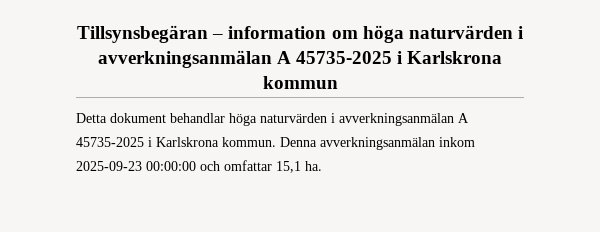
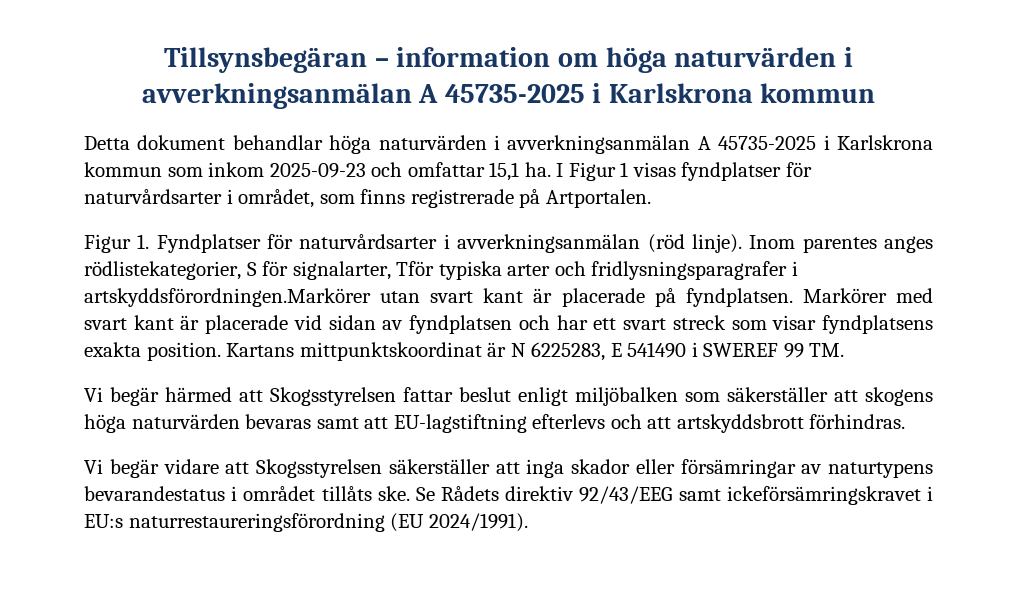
- Detta dokument behandlar höga naturvärden i avverkningsanmälan A 45735-2025 i Karlskrona kommun. Denna avverkningsanmälan inkom 2025-09-23 00:00:00 och omfattar 15,1 ha.
+ Detta dokument behandlar höga naturvärden i avverkningsanmälan A 45735-2025 i Karlskrona kommun som inkom 2025-09-23 och omfattar 15,1 ha.
+ I Figur 1 visas fyndplatser för naturvårdsarter i området, som finns registrerade på Artportalen.
+ Figur 1. Fyndplatser för naturvårdsarter i avverkningsanmälan (röd linje). Inom parentes anges rödlistekategorier, S för signalarter, Tför typiska arter och fridlysningsparagrafer i artskyddsförordningen.Markörer utan svart kant är placerade på fyndplatsen. Markörer med svart kant är placerade vid sidan av fyndplatsen och har ett svart streck som visar fyndplatsens exakta position. Kartans mittpunktskoordinat är N 6225283, E 541490 i SWEREF 99 TM.
+ Vi begär härmed att Skogsstyrelsen fattar beslut enligt miljöbalken som säkerställer att skogens höga naturvärden bevaras samt att EU-lagstiftning efterlevs och att artskyddsbrott förhindras.
+ Vi begär vidare att Skogsstyrelsen säkerställer att inga skador eller försämringar av naturtypens bevarandestatus i området tillåts ske. Se Rådets direktiv 92/43/EEG samt ickeförsämringskravet i EU:s naturrestaureringsförordning (EU 2024/1991).

